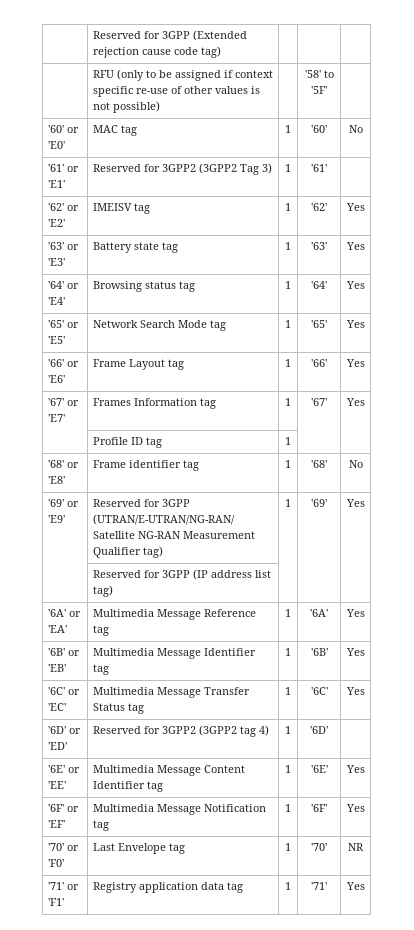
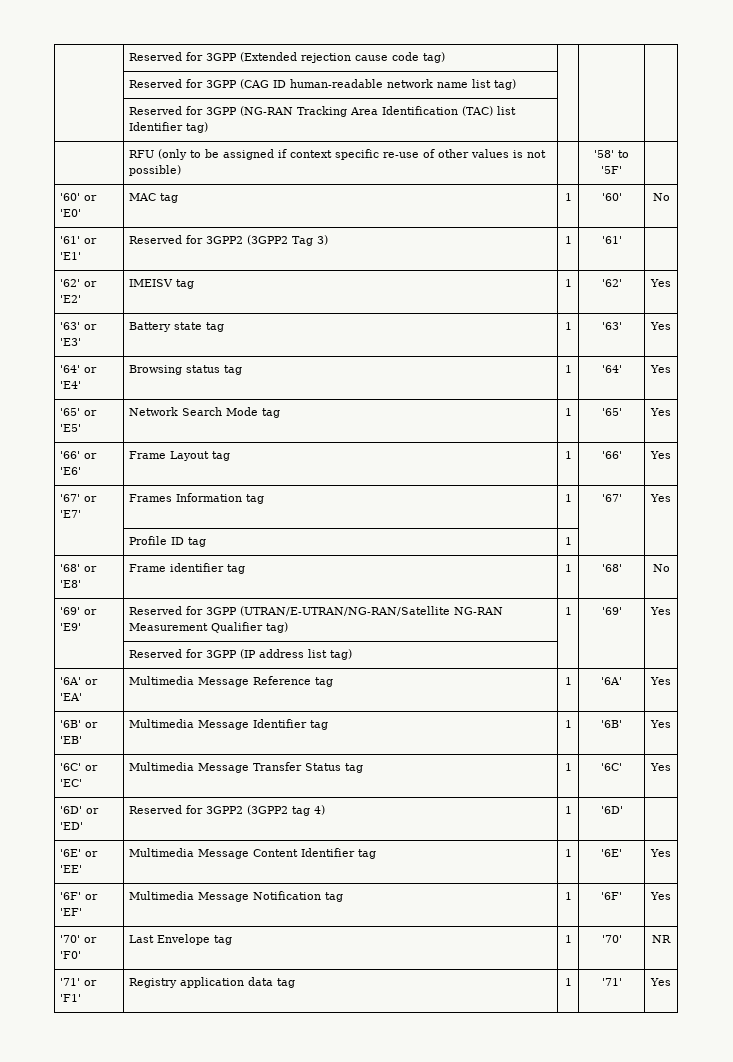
+ | Reserved for 3GPP (CAG ID human-readable network name list tag) | | |
+ | Reserved for 3GPP (NG-RAN Tracking Area Identification (TAC) list Identifier tag) | | |

